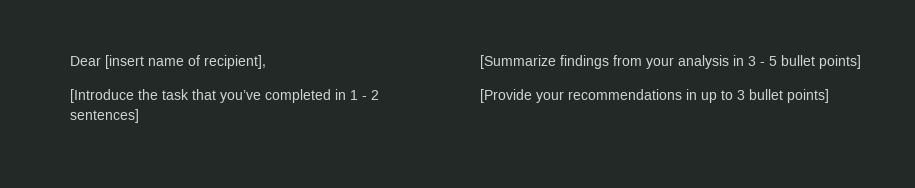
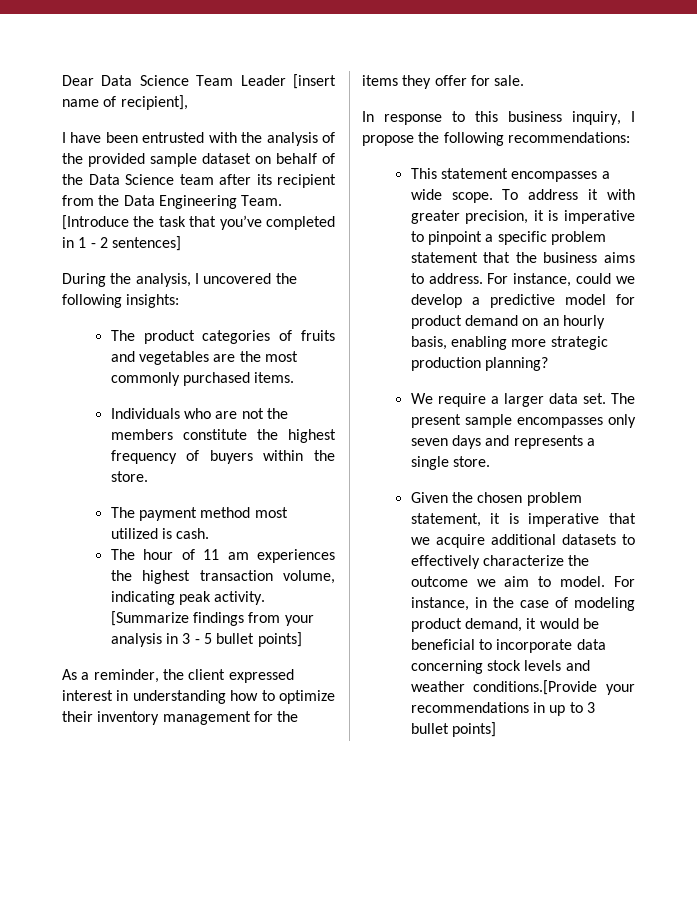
- Dear [insert name of recipient],
+ Dear Data Science Team Leader [insert name of recipient],
+ I have been entrusted with the analysis of the provided sample dataset on behalf of the Data Science team after its recipient from the Data Engineering Team.
+ During the analysis, I uncovered the following insights:
+ The product categories of fruits and vegetables are the most commonly purchased items.
+ Individuals who are not the members constitute the highest frequency of buyers within the store.
+ The payment method most utilized is cash.
+ The hour of 11 am experiences the highest transaction volume, indicating peak activity.
- [Provide your recommendations in up to 3 bullet points]
+ As a reminder, the client expressed interest in understanding how to optimize their inventory management for the items they offer for sale.
+ In response to this business inquiry, I propose the following recommendations:
+ This statement encompasses a wide scope. To address it with greater precision, it is imperative to pinpoint a specific problem statement that the business aims to address. For instance, could we develop a predictive model for product demand on an hourly basis, enabling more strategic production planning?
+ We require a larger data set. The present sample encompasses only seven days and represents a single store.
+ Given the chosen problem statement, it is imperative that we acquire additional datasets to effectively characterize the outcome we aim to model. For instance, in the case of modeling product demand, it would be beneficial to incorporate data concerning stock levels and weather conditions.[Provide your recommendations in up to 3 bullet points]

